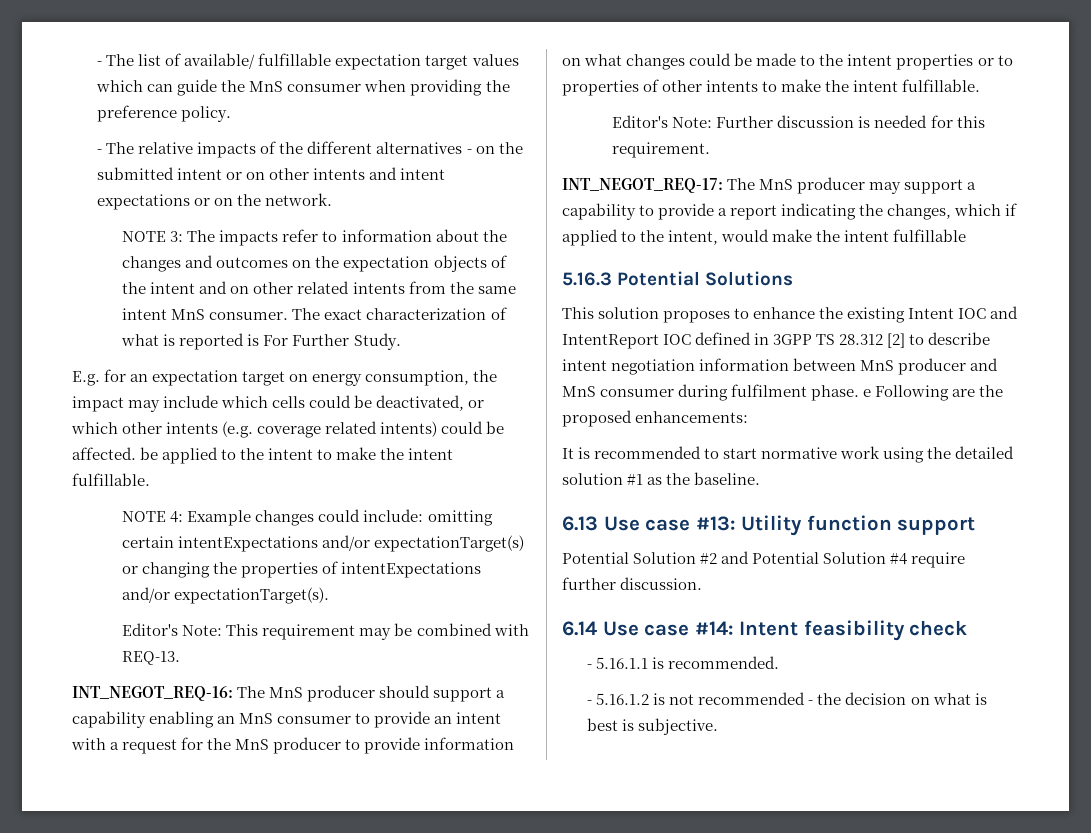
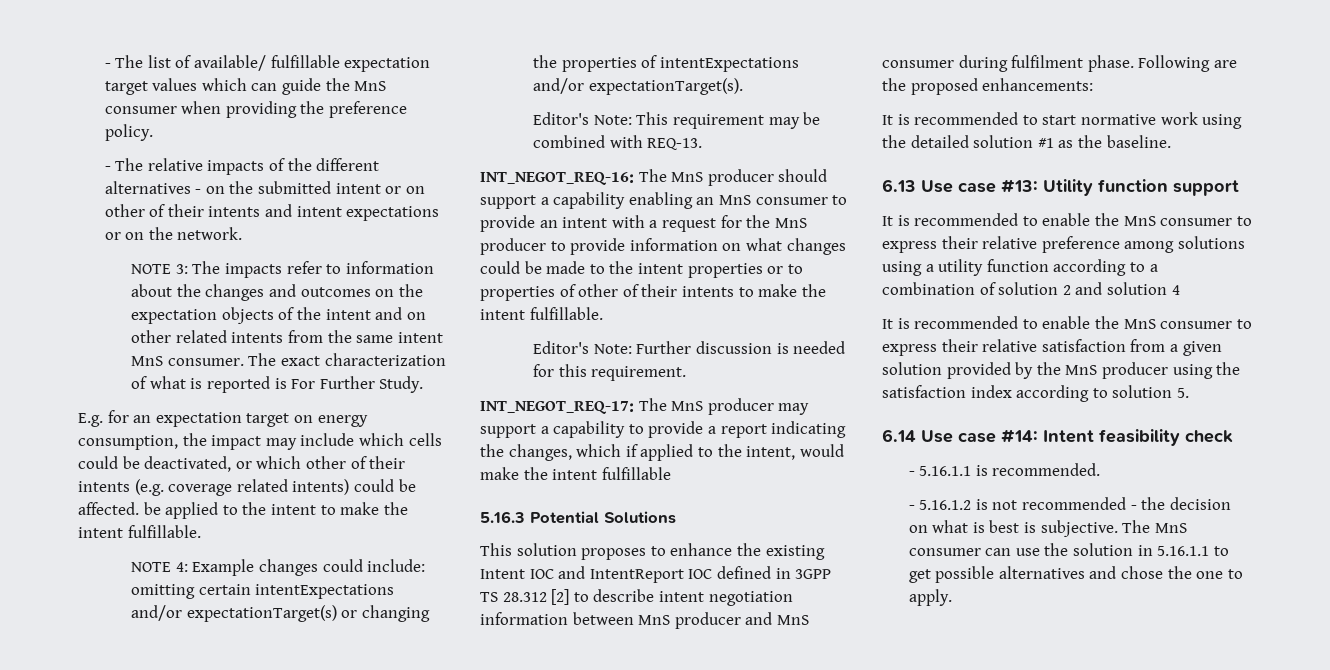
- - The relative impacts of the different alternatives - on the submitted intent or on other intents and intent expectations or on the network.
+ - The relative impacts of the different alternatives - on the submitted intent or on other of their intents and intent expectations or on the network.
- E.g. for an expectation target on energy consumption, the impact may include which cells could be deactivated, or which other intents (e.g. coverage related intents) could be affected. be applied to the intent to make the intent fulfillable.
+ E.g. for an expectation target on energy consumption, the impact may include which cells could be deactivated, or which other of their intents (e.g. coverage related intents) could be affected. be applied to the intent to make the intent fulfillable.
- INT_NEGOT_REQ-16: The MnS producer should support a capability enabling an MnS consumer to provide an intent with a request for the MnS producer to provide information on what changes could be made to the intent properties or to properties of other intents to make the intent fulfillable.
+ INT_NEGOT_REQ-16: The MnS producer should support a capability enabling an MnS consumer to provide an intent with a request for the MnS producer to provide information on what changes could be made to the intent properties or to properties of other of their intents to make the intent fulfillable.
- This solution proposes to enhance the existing Intent IOC and IntentReport IOC defined in 3GPP TS 28.312 [2] to describe intent negotiation information between MnS producer and MnS consumer during fulfilment phase. e Following are the proposed enhancements:
+ This solution proposes to enhance the existing Intent IOC and IntentReport IOC defined in 3GPP TS 28.312 [2] to describe intent negotiation information between MnS producer and MnS consumer during fulfilment phase. Following are the proposed enhancements:
- Potential Solution #2 and Potential Solution #4 require further discussion.
+ It is recommended to enable the MnS consumer to express their relative preference among solutions using a utility function according to a combination of solution 2 and solution 4
+ It is recommended to enable the MnS consumer to express their relative satisfaction from a given solution provided by the MnS producer using the satisfaction index according to solution 5.
+ The MnS consumer can use the solution in 5.16.1.1 to get possible alternatives and chose the one to apply.

